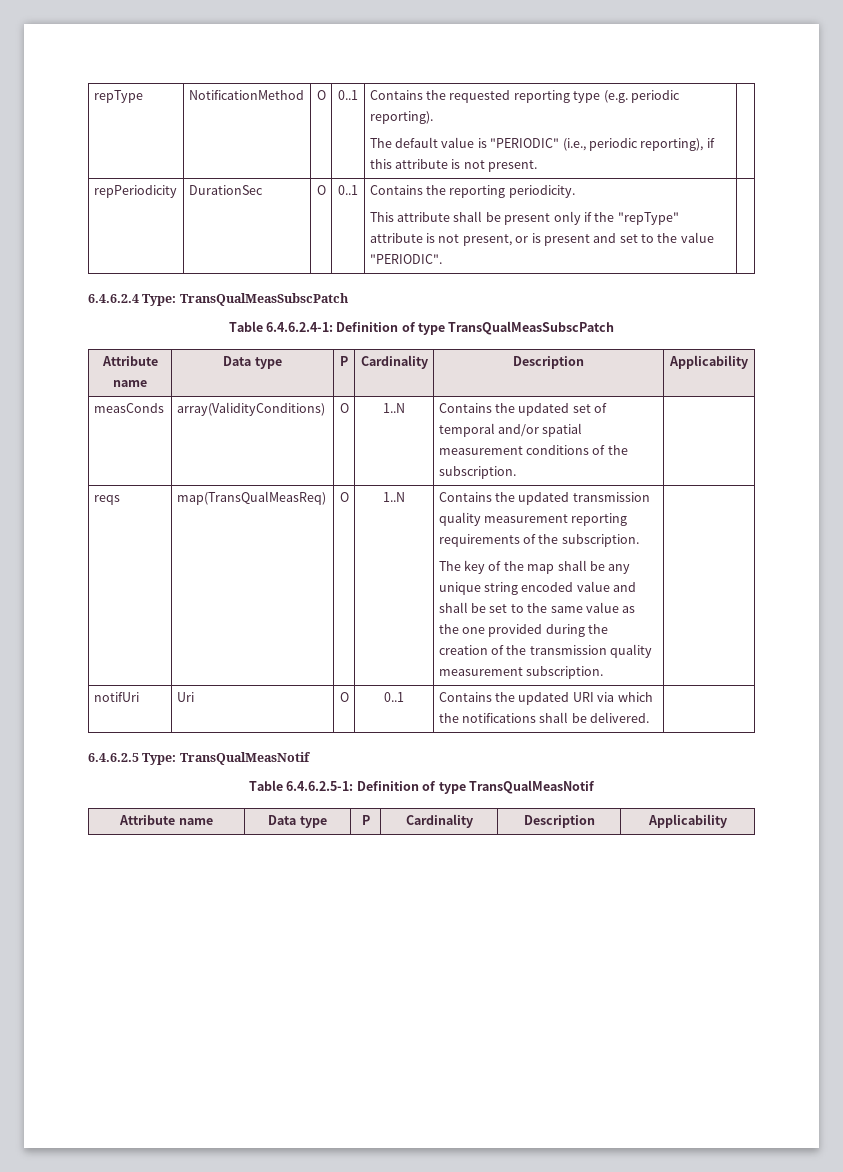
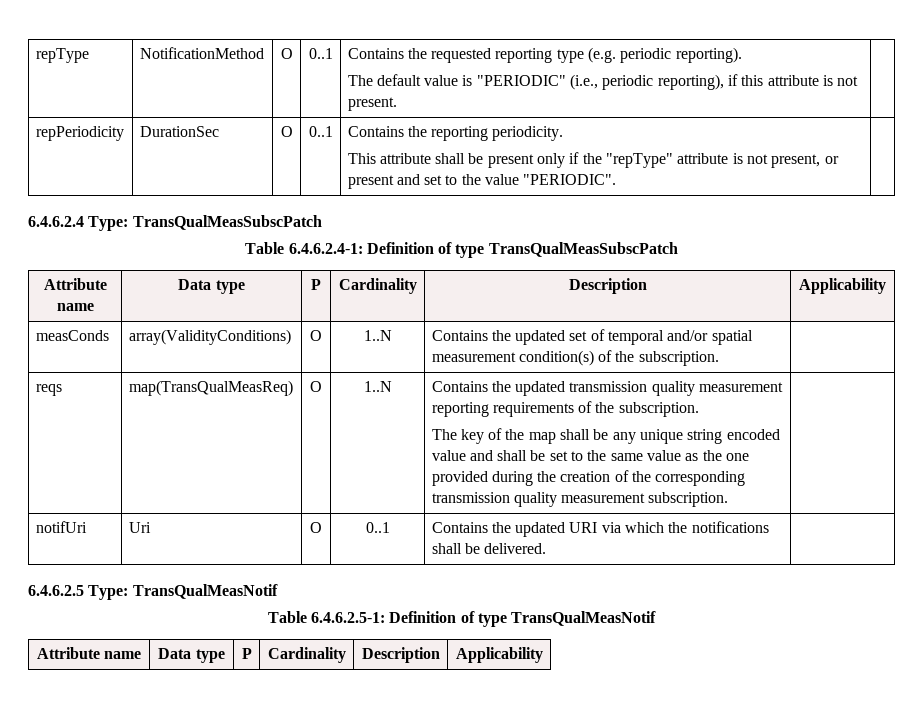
  repPeriodicity | DurationSec | O | 0..1 | Contains the reporting periodicity.
- This attribute shall be present only if the "repType" attribute is not present, or is present and set to the value "PERIODIC". |
+ This attribute shall be present only if the "repType" attribute is not present, or present and set to the value "PERIODIC". |
- measConds | array(ValidityConditions) | O | 1..N | Contains the updated set of temporal and/or spatial measurement conditions of the subscription. |
+ measConds | array(ValidityConditions) | O | 1..N | Contains the updated set of temporal and/or spatial measurement condition(s) of the subscription. |
- The key of the map shall be any unique string encoded value and shall be set to the same value as the one provided during the creation of the transmission quality measurement subscription.
+ The key of the map shall be any unique string encoded value and shall be set to the same value as the one provided during the creation of the corresponding transmission quality measurement subscription.

